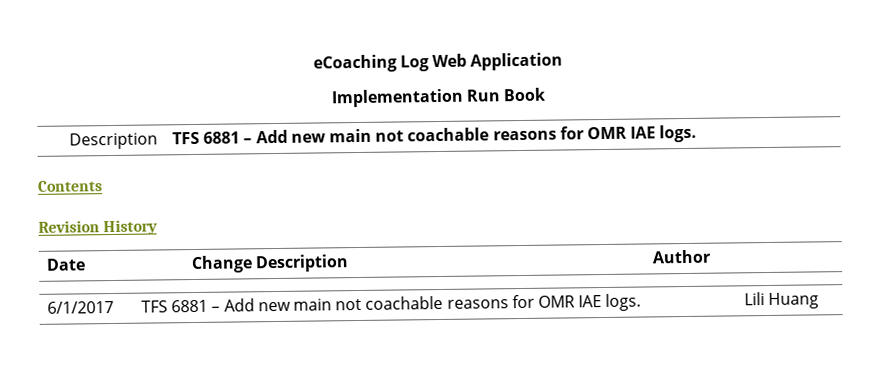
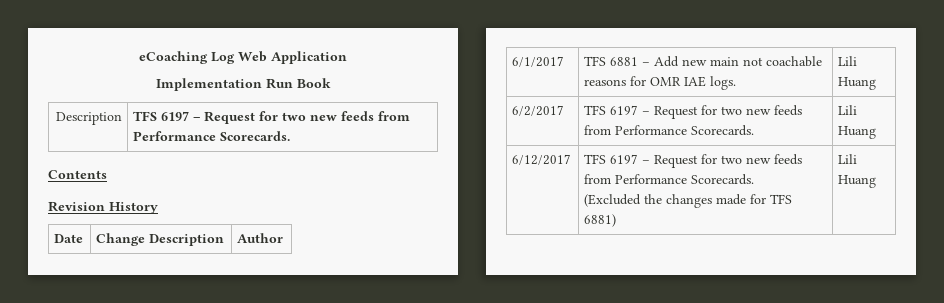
- Description | TFS 6881 – Add new main not coachable reasons for OMR IAE logs.
+ Description | TFS 6197 – Request for two new feeds from Performance Scorecards.
+ 6/2/2017 | TFS 6197 – Request for two new feeds from Performance Scorecards. | Lili Huang
+ 6/12/2017 | TFS 6197 – Request for two new feeds from Performance Scorecards.
+ (Excluded the changes made for TFS 6881) | Lili Huang

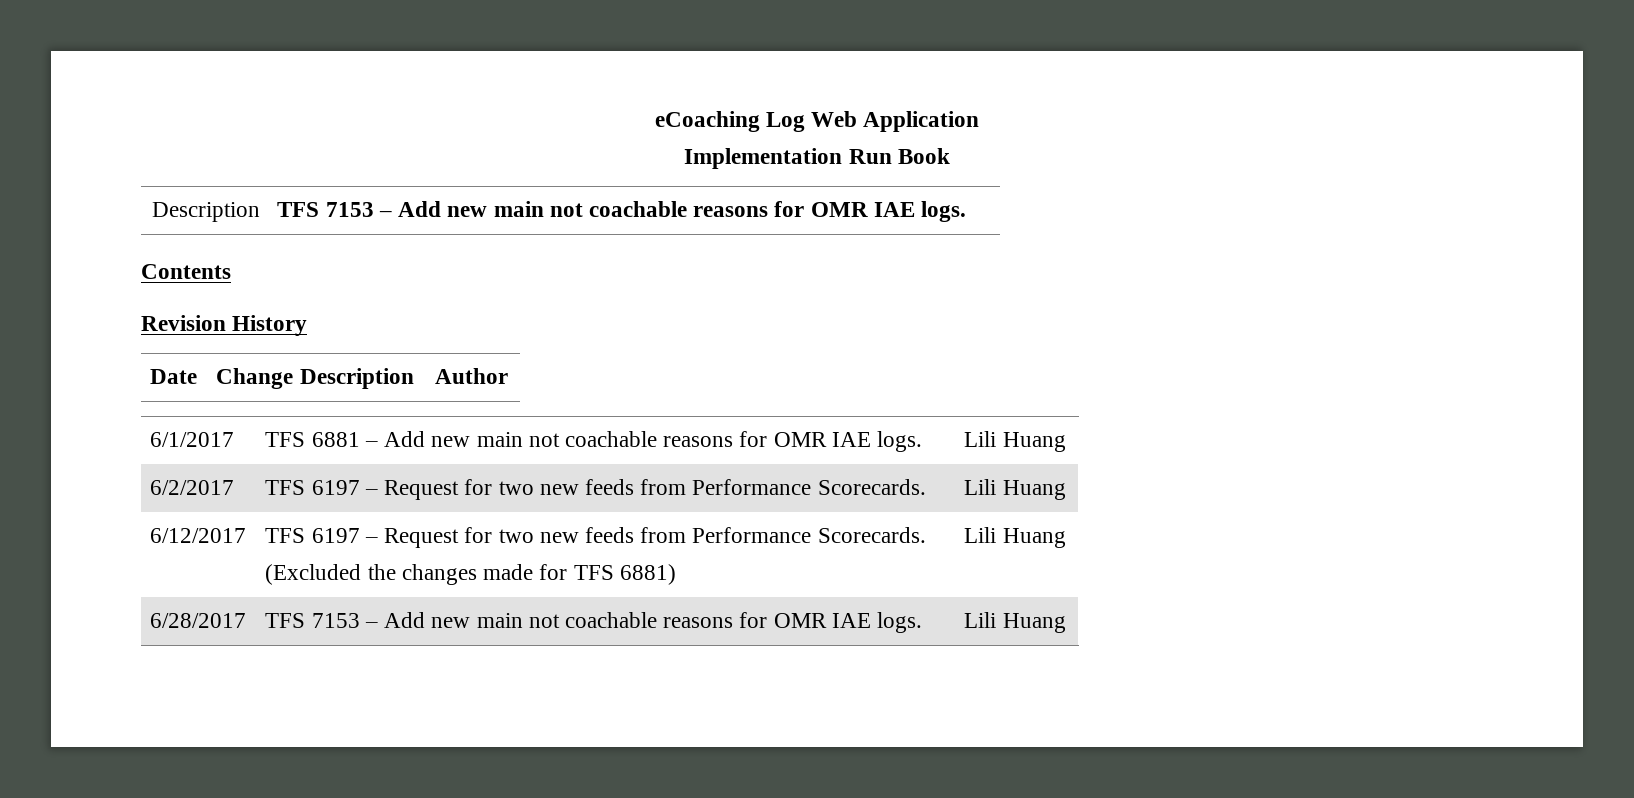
- Description | TFS 6197 – Request for two new feeds from Performance Scorecards.
+ Description | TFS 7153 – Add new main not coachable reasons for OMR IAE logs.
+ 6/28/2017 | TFS 7153 – Add new main not coachable reasons for OMR IAE logs. | Lili Huang

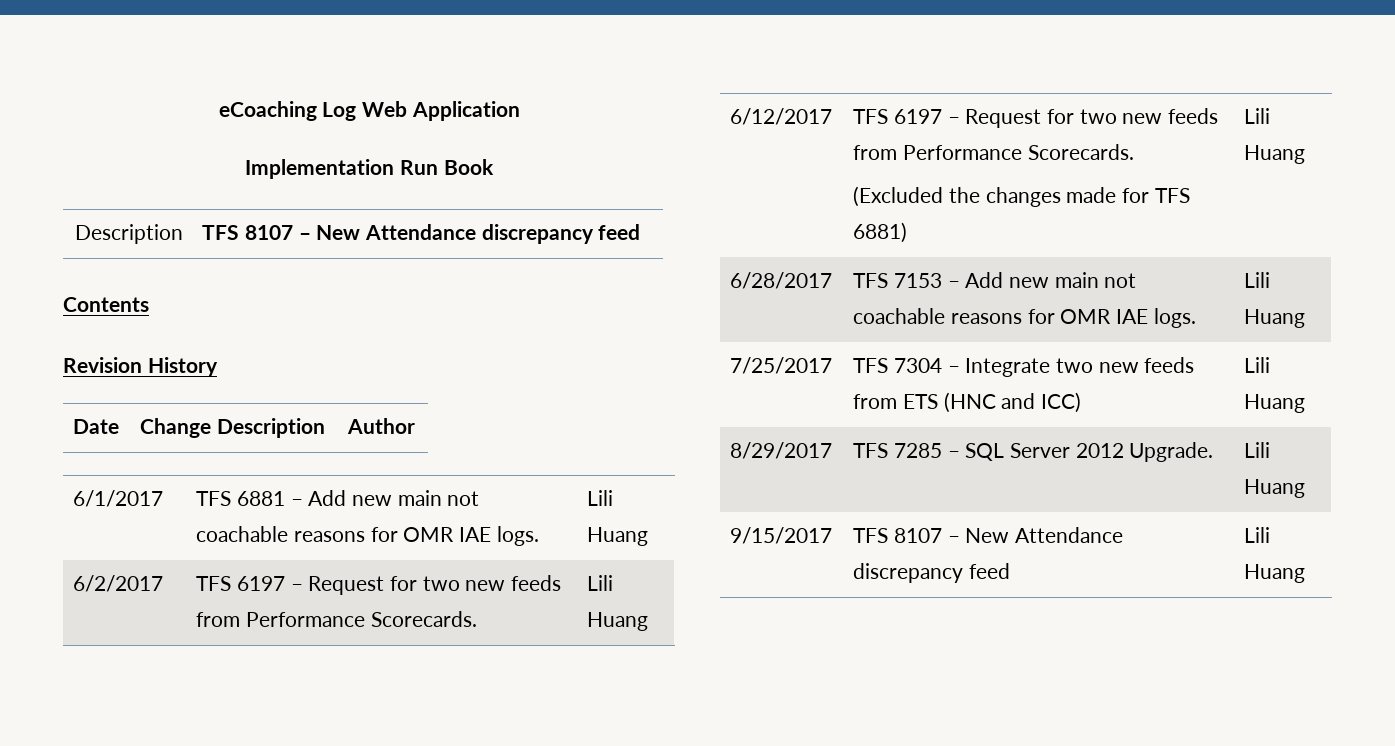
- Description | TFS 7153 – Add new main not coachable reasons for OMR IAE logs.
+ Description | TFS 8107 – New Attendance discrepancy feed
+ 7/25/2017 | TFS 7304 – Integrate two new feeds from ETS (HNC and ICC) | Lili Huang
+ 8/29/2017 | TFS 7285 – SQL Server 2012 Upgrade. | Lili Huang
+ 9/15/2017 | TFS 8107 – New Attendance discrepancy feed | Lili Huang

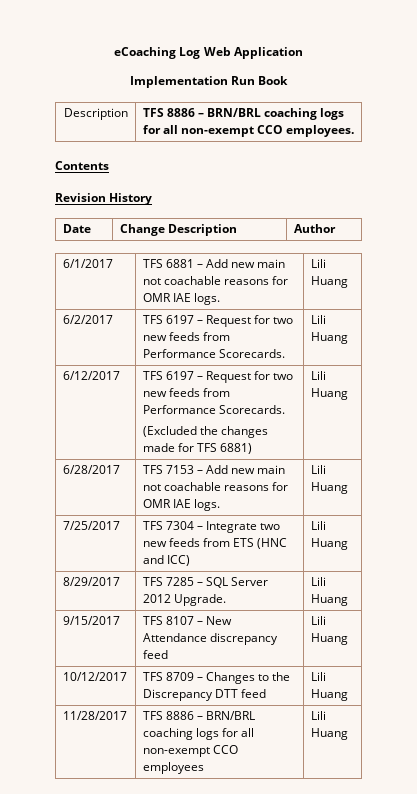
- Description | TFS 8107 – New Attendance discrepancy feed
+ Description | TFS 8886 – BRN/BRL coaching logs for all non-exempt CCO employees.
+ 10/12/2017 | TFS 8709 – Changes to the Discrepancy DTT feed | Lili Huang
+ 11/28/2017 | TFS 8886 – BRN/BRL coaching logs for all non-exempt CCO employees | Lili Huang

